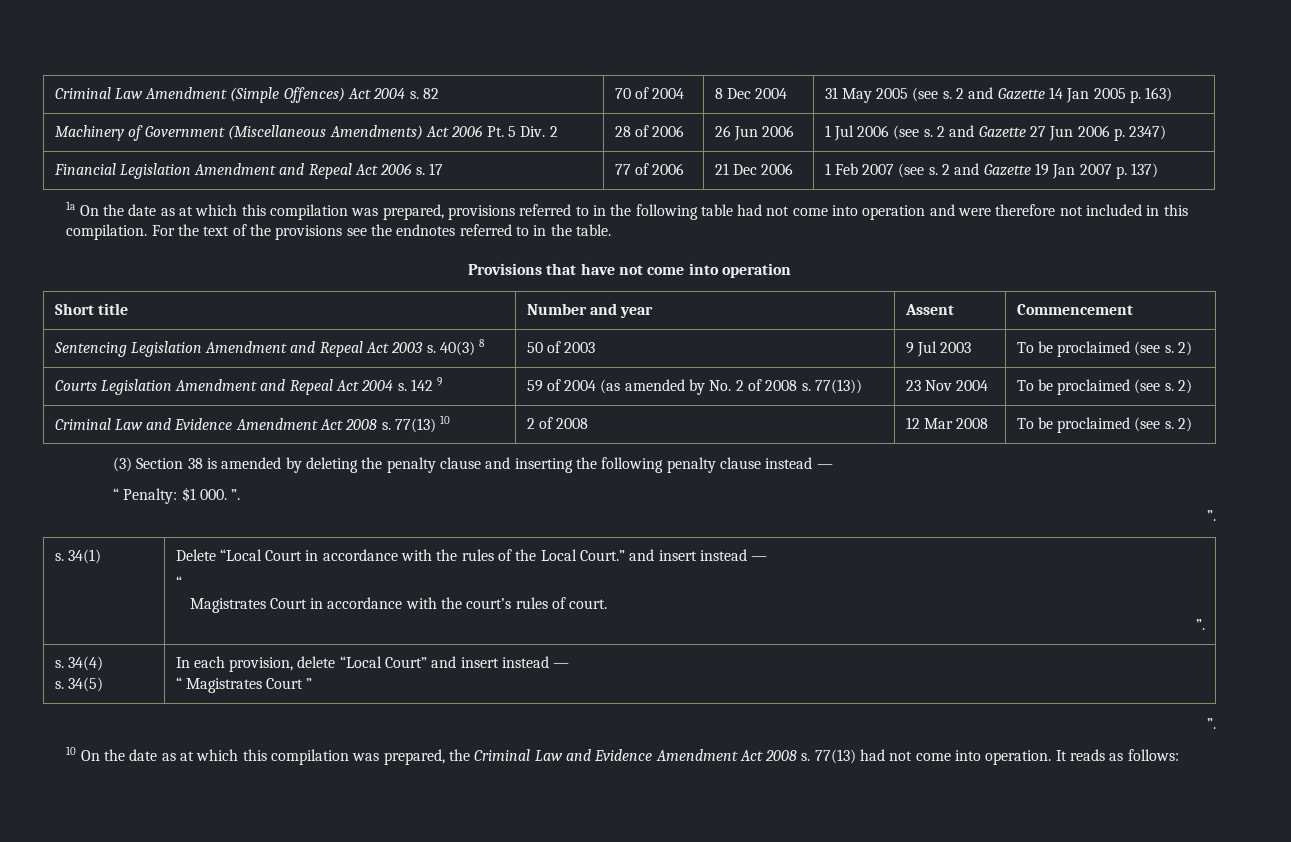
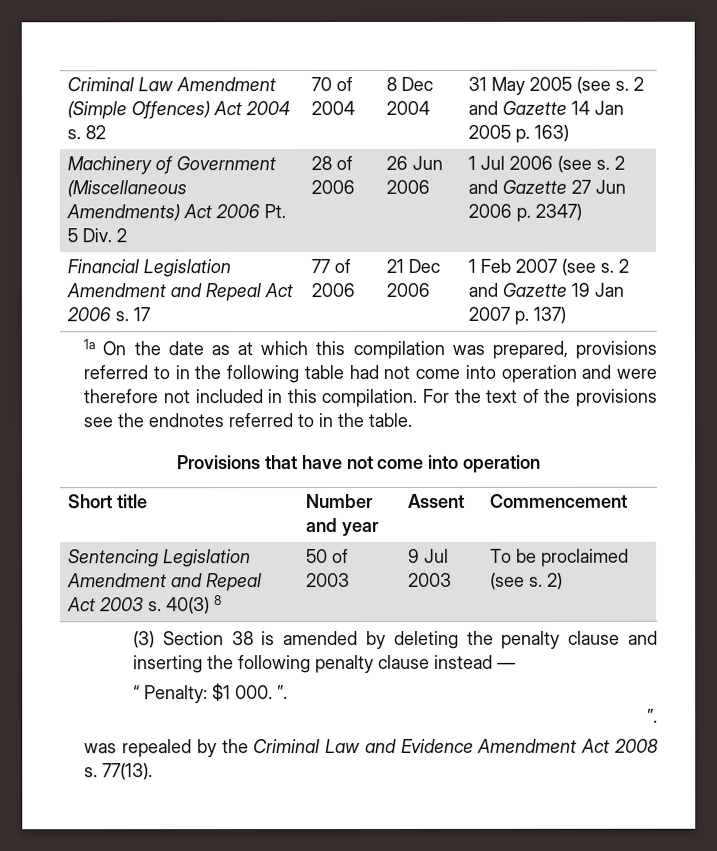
- Courts Legislation Amendment and Repeal Act 2004 s. 142 9 | 59 of 2004 (as amended by No. 2 of 2008 s. 77(13)) | 23 Nov 2004 | To be proclaimed (see s. 2)
- Criminal Law and Evidence Amendment Act 2008 s. 77(13) 10 | 2 of 2008 | 12 Mar 2008 | To be proclaimed (see s. 2)
- s. 34(1) | Delete “Local Court in accordance with the rules of the Local Court.” and insert instead —
- “
- Magistrates Court in accordance with the court’s rules of court.
- ”.
- s. 34(4)
- s. 34(5) | In each provision, delete “Local Court” and insert instead —
- “ Magistrates Court ”
- ”.
- 10 On the date as at which this compilation was prepared, the Criminal Law and Evidence Amendment Act 2008 s.
+ was repealed by the Criminal Law and Evidence Amendment Act 2008 s.
- 77(13) had not come into operation. It reads as follows:
+ 77(13).

